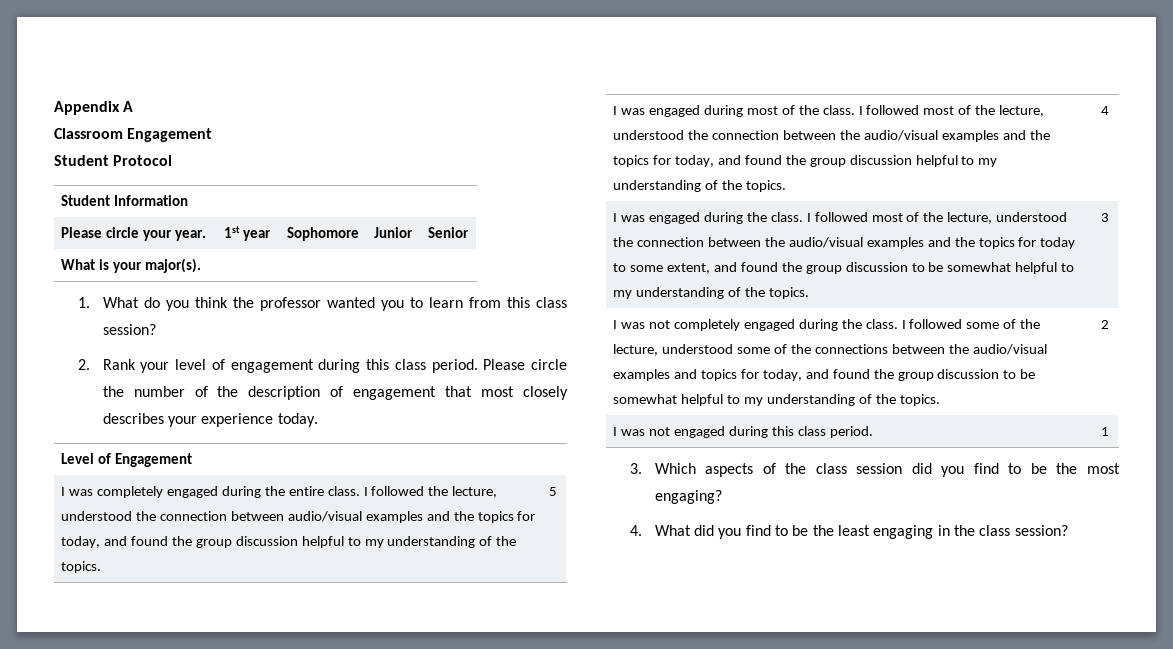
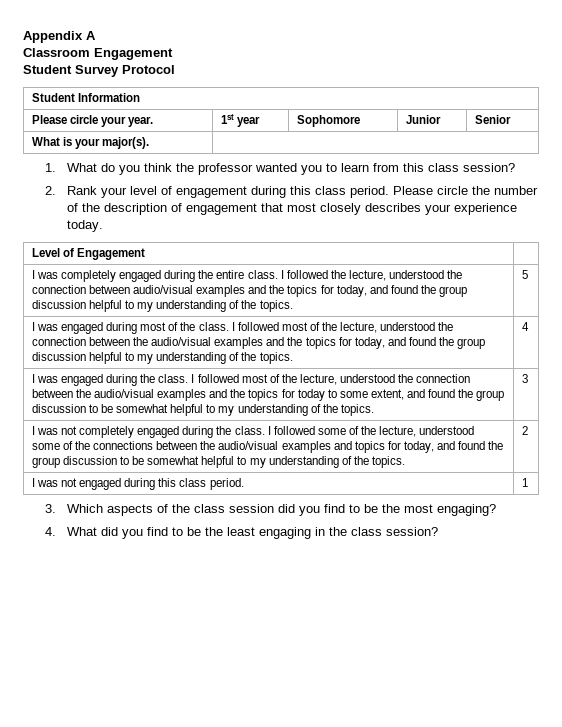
- Student Protocol
+ Student Survey Protocol

